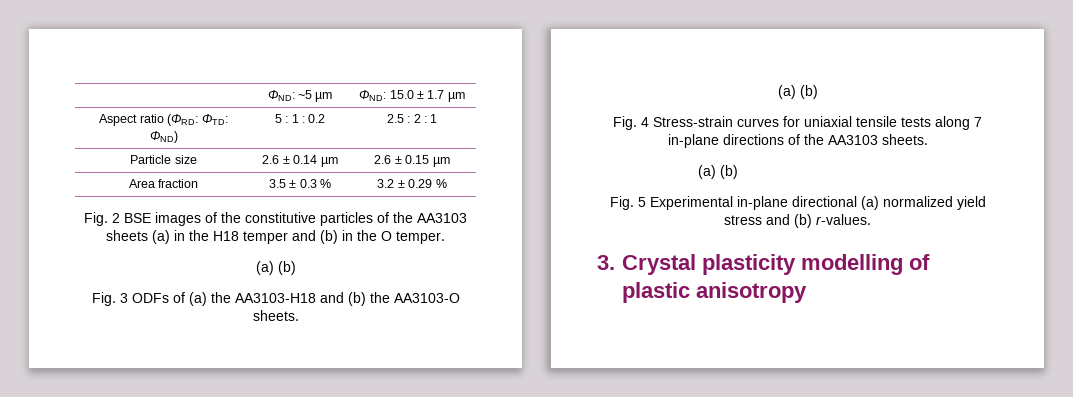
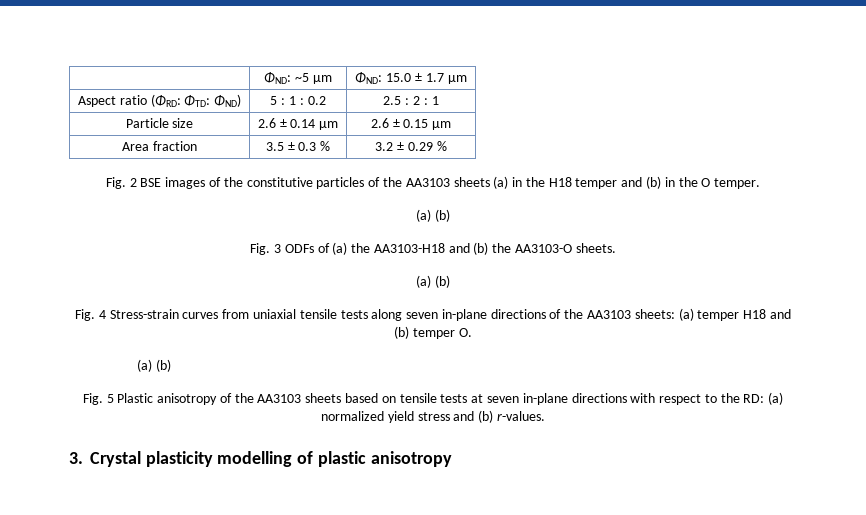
- Fig. 4 Stress-strain curves for uniaxial tensile tests along 7 in-plane directions of the AA3103 sheets.
+ Fig. 4 Stress-strain curves from uniaxial tensile tests along seven in-plane directions of the AA3103 sheets: (a) temper H18 and (b) temper O.
  (a) (b)
- Fig. 5 Experimental in-plane directional (a) normalized yield stress and (b) r-values.
+ Fig. 5 Plastic anisotropy of the AA3103 sheets based on tensile tests at seven in-plane directions with respect to the RD: (a) normalized yield stress and (b) r-values.

